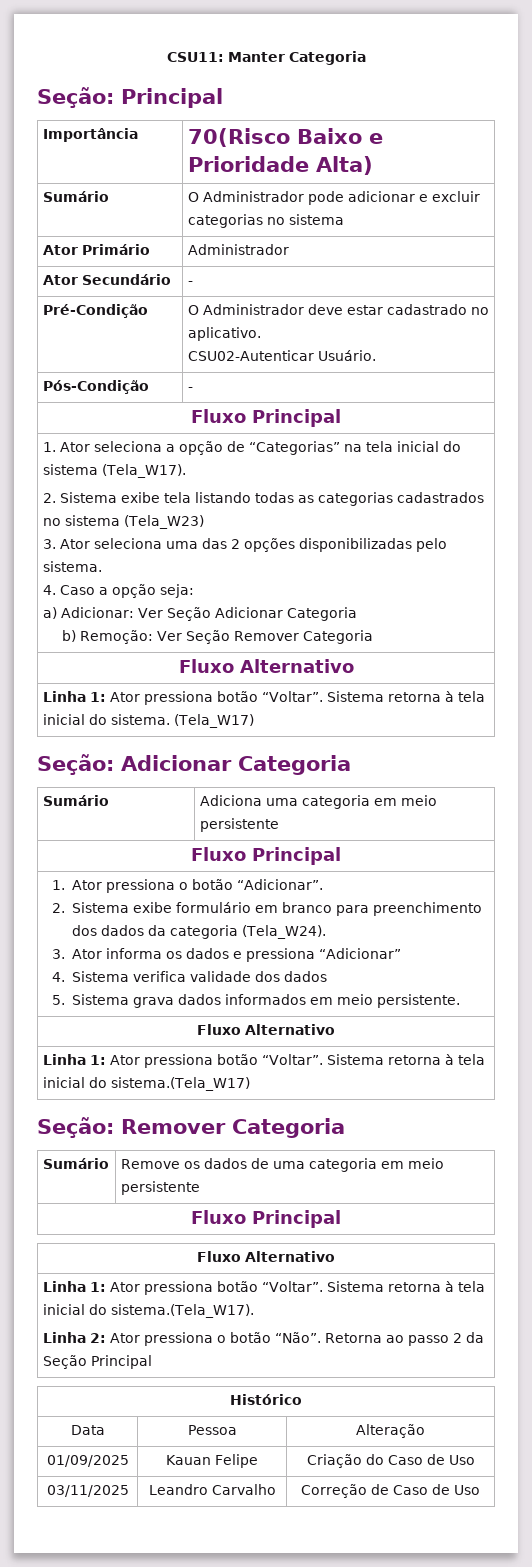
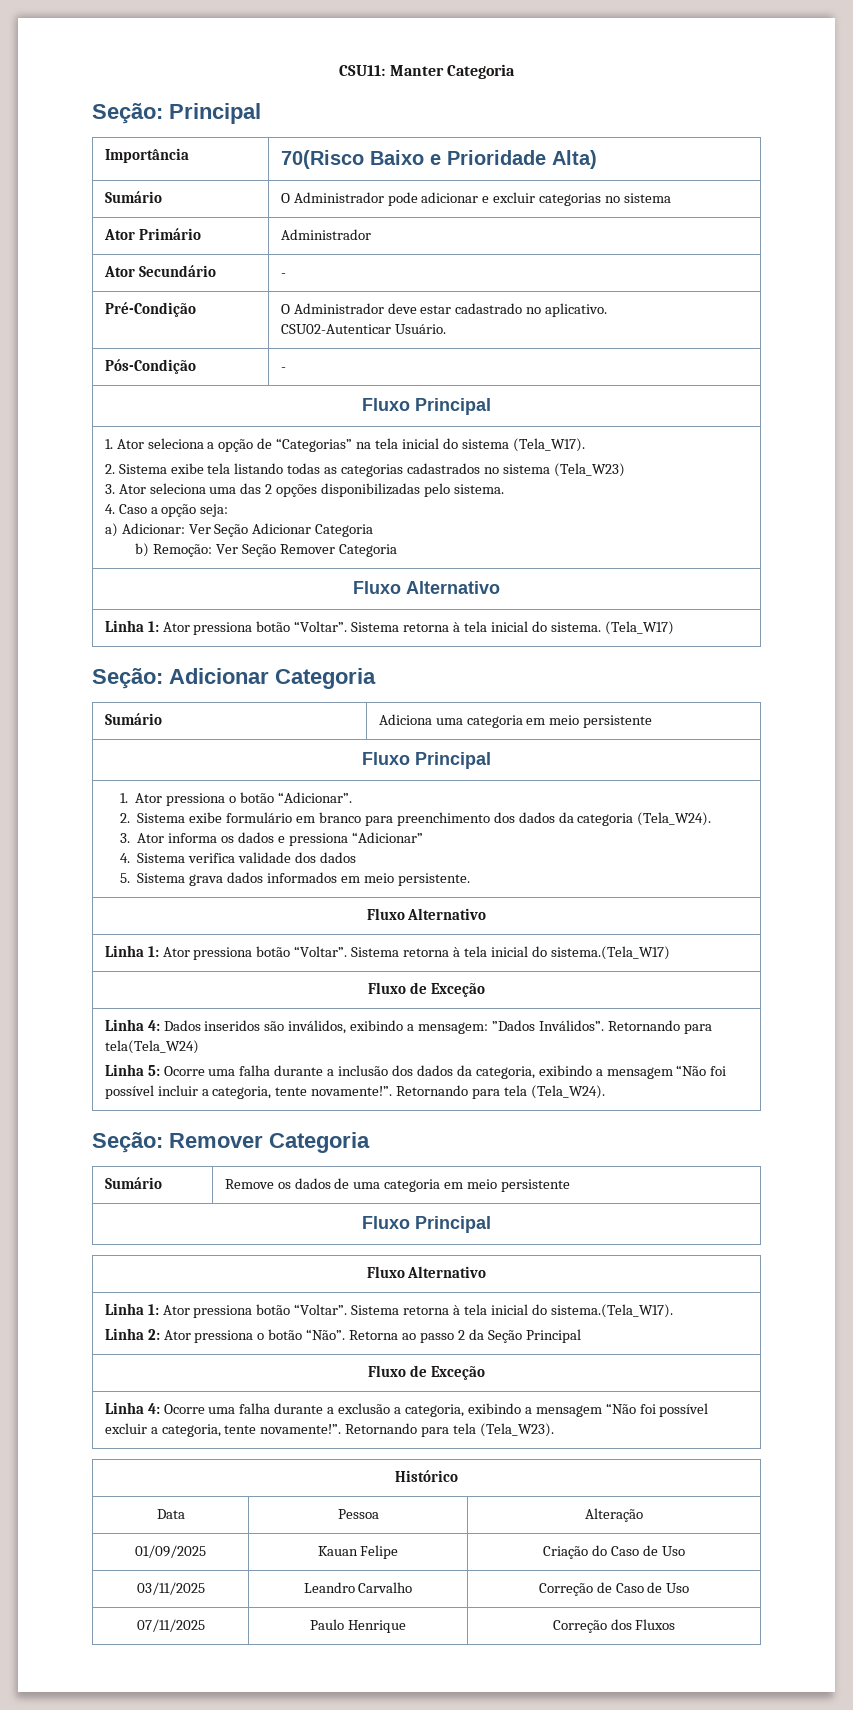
  Linha 1: Ator pressiona botão “Voltar”. Sistema retorna à tela inicial do sistema.(Tela_W17)
+ Fluxo de Exceção
+ Linha 4: Dados inseridos são inválidos, exibindo a mensagem: ”Dados Inválidos”. Retornando para tela(Tela_W24)
+ Linha 5: Ocorre uma falha durante a inclusão dos dados da categoria, exibindo a mensagem “Não foi possível incluir a categoria, tente novamente!”. Retornando para tela (Tela_W24).
  Linha 1: Ator pressiona botão “Voltar”. Sistema retorna à tela inicial do sistema.(Tela_W17).
  Linha 2: Ator pressiona o botão “Não”. Retorna ao passo 2 da Seção Principal
+ Fluxo de Exceção
+ Linha 4: Ocorre uma falha durante a exclusão a categoria, exibindo a mensagem “Não foi possível excluir a categoria, tente novamente!”. Retornando para tela (Tela_W23).
+ 07/11/2025 | Paulo Henrique | Correção dos Fluxos

